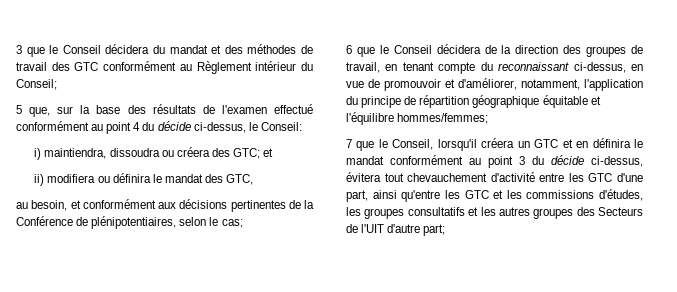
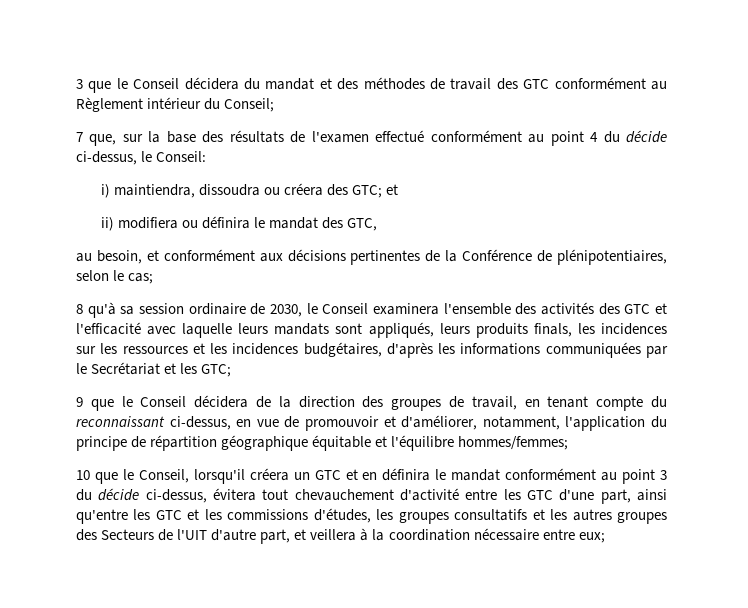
- 5 que, sur la base des résultats de l'examen effectué conformément au point 4 du décide ci-dessus, le Conseil:
+ 7 que, sur la base des résultats de l'examen effectué conformément au point 4 du décide ci-dessus, le Conseil:
- 6 que le Conseil décidera de la direction des groupes de travail, en tenant compte du reconnaissant ci-dessus, en vue de promouvoir et d'améliorer, notamment, l'application du principe de répartition géographique équitable et l'équilibre hommes/femmes;
+ 8 qu'à sa session ordinaire de 2030, le Conseil examinera l'ensemble des activités des GTC et l'efficacité avec laquelle leurs mandats sont appliqués, leurs produits finals, les incidences sur les ressources et les incidences budgétaires, d'après les informations communiquées par le Secrétariat et les GTC;
+ 9 que le Conseil décidera de la direction des groupes de travail, en tenant compte du reconnaissant ci-dessus, en vue de promouvoir et d'améliorer, notamment, l'application du principe de répartition géographique équitable et l'équilibre hommes/femmes;
- 7 que le Conseil, lorsqu'il créera un GTC et en définira le mandat conformément au point 3 du décide ci-dessus, évitera tout chevauchement d'activité entre les GTC d'une part, ainsi qu'entre les GTC et les commissions d'études, les groupes consultatifs et les autres groupes des Secteurs de l'UIT d'autre part;
+ 10 que le Conseil, lorsqu'il créera un GTC et en définira le mandat conformément au point 3 du décide ci-dessus, évitera tout chevauchement d'activité entre les GTC d'une part, ainsi qu'entre les GTC et les commissions d'études, les groupes consultatifs et les autres groupes des Secteurs de l'UIT d'autre part, et veillera à la coordination nécessaire entre eux;

